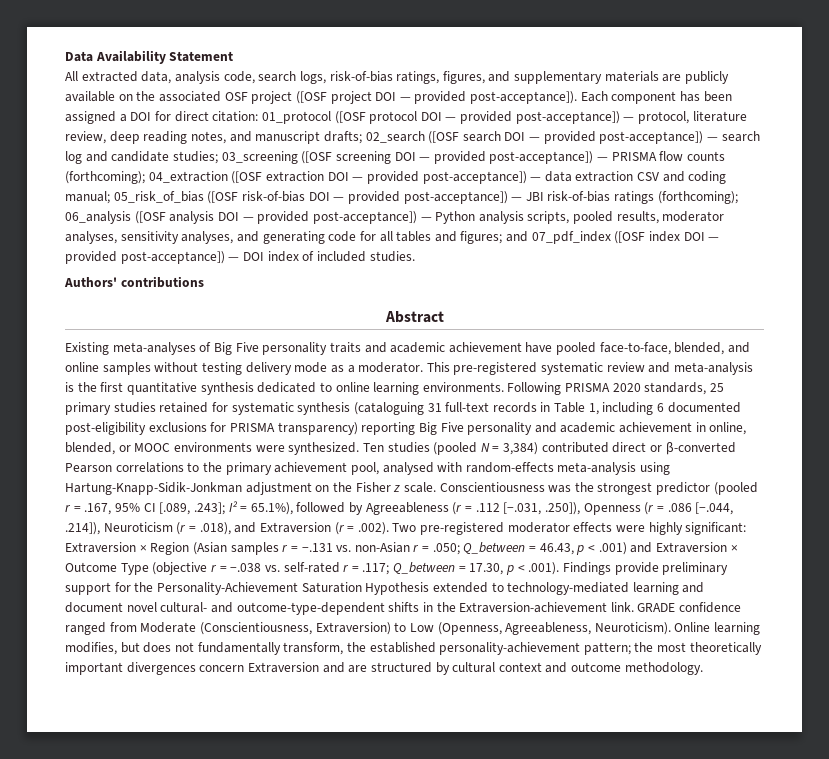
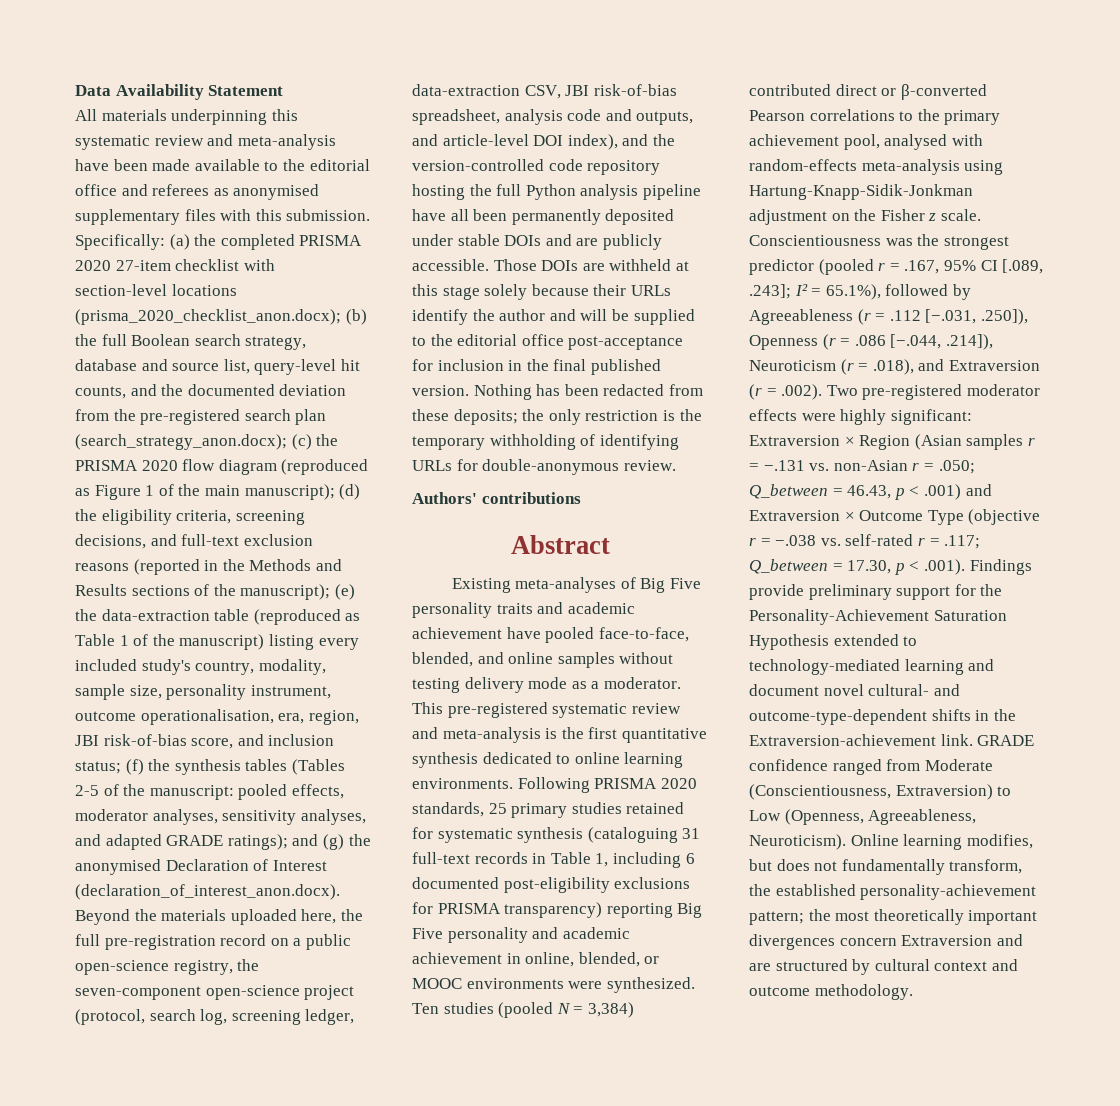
- All extracted data, analysis code, search logs, risk-of-bias ratings, figures, and supplementary materials are publicly available on the associated OSF project ([OSF project DOI — provided post-acceptance]). Each component has been assigned a DOI for direct citation: 01_protocol ([OSF protocol DOI — provided post-acceptance]) — protocol, literature review, deep reading notes, and manuscript drafts; 02_search ([OSF search DOI — provided post-acceptance]) — search log and candidate studies; 03_screening ([OSF screening DOI — provided post-acceptance]) — PRISMA flow counts (forthcoming); 04_extraction ([OSF extraction DOI — provided post-acceptance]) — data extraction CSV and coding manual; 05_risk_of_bias ([OSF risk-of-bias DOI — provided post-acceptance]) — JBI risk-of-bias ratings (forthcoming); 06_analysis ([OSF analysis DOI — provided post-acceptance]) — Python analysis scripts, pooled results, moderator analyses, sensitivity analyses, and generating code for all tables and figures; and 07_pdf_index ([OSF index DOI — provided post-acceptance]) — DOI index of included studies.
+ All materials underpinning this systematic review and meta-analysis have been made available to the editorial office and referees as anonymised supplementary files with this submission. Specifically: (a) the completed PRISMA 2020 27-item checklist with section-level locations (prisma_2020_checklist_anon.docx); (b) the full Boolean search strategy, database and source list, query-level hit counts, and the documented deviation from the pre-registered search plan (search_strategy_anon.docx); (c) the PRISMA 2020 flow diagram (reproduced as Figure 1 of the main manuscript); (d) the eligibility criteria, screening decisions, and full-text exclusion reasons (reported in the Methods and Results sections of the manuscript); (e) the data-extraction table (reproduced as Table 1 of the manuscript) listing every included study's country, modality, sample size, personality instrument, outcome operationalisation, era, region, JBI risk-of-bias score, and inclusion status; (f) the synthesis tables (Tables 2-5 of the manuscript: pooled effects, moderator analyses, sensitivity analyses, and adapted GRADE ratings); and (g) the anonymised Declaration of Interest (declaration_of_interest_anon.docx). Beyond the materials uploaded here, the full pre-registration record on a public open-science registry, the seven-component open-science project (protocol, search log, screening ledger, data-extraction CSV, JBI risk-of-bias spreadsheet, analysis code and outputs, and article-level DOI index), and the version-controlled code repository hosting the full Python analysis pipeline have all been permanently deposited under stable DOIs and are publicly accessible. Those DOIs are withheld at this stage solely because their URLs identify the author and will be supplied to the editorial office post-acceptance for inclusion in the final published version. Nothing has been redacted from these deposits; the only restriction is the temporary withholding of identifying URLs for double-anonymous review.

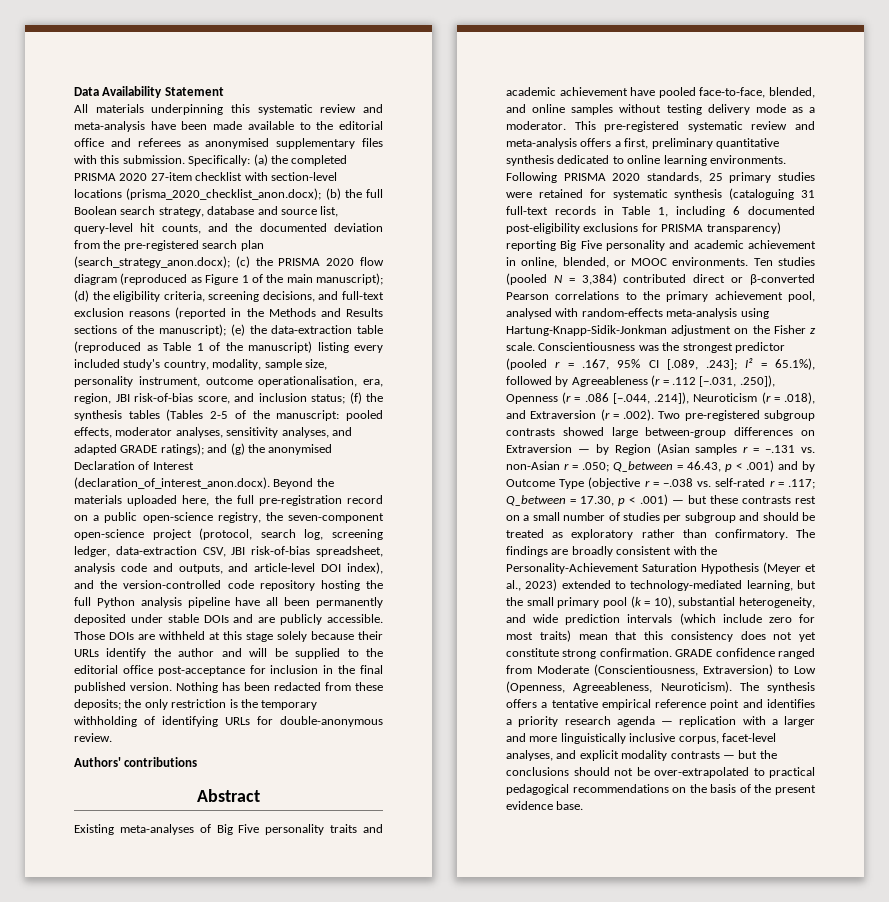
- This pre-registered systematic review and meta-analysis is the first quantitative synthesis dedicated to online learning environments.
+ This pre-registered systematic review and meta-analysis offers a first, preliminary quantitative synthesis dedicated to online learning environments.
- Following PRISMA 2020 standards, 25 primary studies retained for systematic synthesis (cataloguing 31 full-text records in Table 1, including 6 documented post-eligibility exclusions for PRISMA transparency) reporting Big Five personality and academic achievement in online, blended, or MOOC environments were synthesized.
+ Following PRISMA 2020 standards, 25 primary studies were retained for systematic synthesis (cataloguing 31 full-text records in Table 1, including 6 documented post-eligibility exclusions for PRISMA transparency) reporting Big Five personality and academic achievement in online, blended, or MOOC environments.
- I² = 65.1%), followed by Agreeableness (r = .112 [−.031, .250]), Openness (r = .086 [−.044, .214]), Neuroticism (r = .018), and Extraversion (r = .002). Two pre-registered moderator effects were highly significant: Extraversion × Region (Asian samples r = −.131 vs. non-Asian r = .050;
+ I² = 65.1%), followed by Agreeableness (r = .112 [−.031, .250]), Openness (r = .086 [−.044, .214]), Neuroticism (r = .018), and Extraversion (r = .002). Two pre-registered subgroup contrasts showed large between-group differences on Extraversion — by Region (Asian samples r = −.131 vs. non-Asian r = .050;
- Q_between = 46.43, p < .001) and Extraversion × Outcome Type (objective r = −.038 vs. self-rated r = .117;
+ Q_between = 46.43, p < .001) and by Outcome Type (objective r = −.038 vs. self-rated r = .117;
- Q_between = 17.30, p < .001). Findings provide preliminary support for the Personality-Achievement Saturation Hypothesis extended to technology-mediated learning and document novel cultural- and outcome-type-dependent shifts in the Extraversion-achievement link.
+ Q_between = 17.30, p < .001) — but these contrasts rest on a small number of studies per subgroup and should be treated as exploratory rather than confirmatory. The findings are broadly consistent with the Personality-Achievement Saturation Hypothesis (Meyer et al., 2023) extended to technology-mediated learning, but the small primary pool (k = 10), substantial heterogeneity, and wide prediction intervals (which include zero for most traits) mean that this consistency does not yet constitute strong confirmation.
- Online learning modifies, but does not fundamentally transform, the established personality-achievement pattern; the most theoretically important divergences concern Extraversion and are structured by cultural context and outcome methodology.
+ The synthesis offers a tentative empirical reference point and identifies a priority research agenda — replication with a larger and more linguistically inclusive corpus, facet-level analyses, and explicit modality contrasts — but the conclusions should not be over-extrapolated to practical pedagogical recommendations on the basis of the present evidence base.

